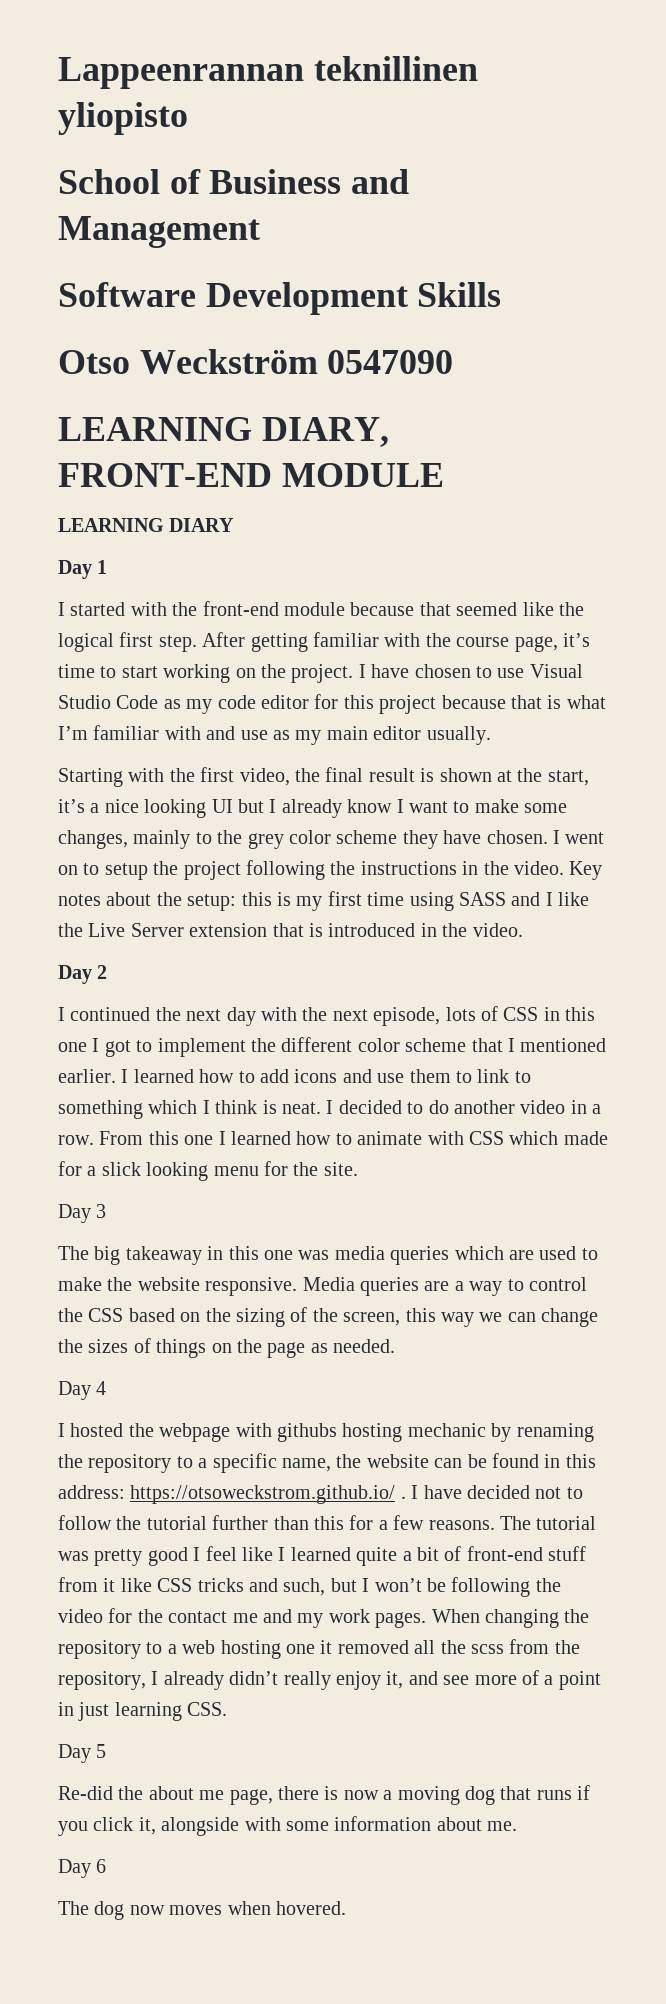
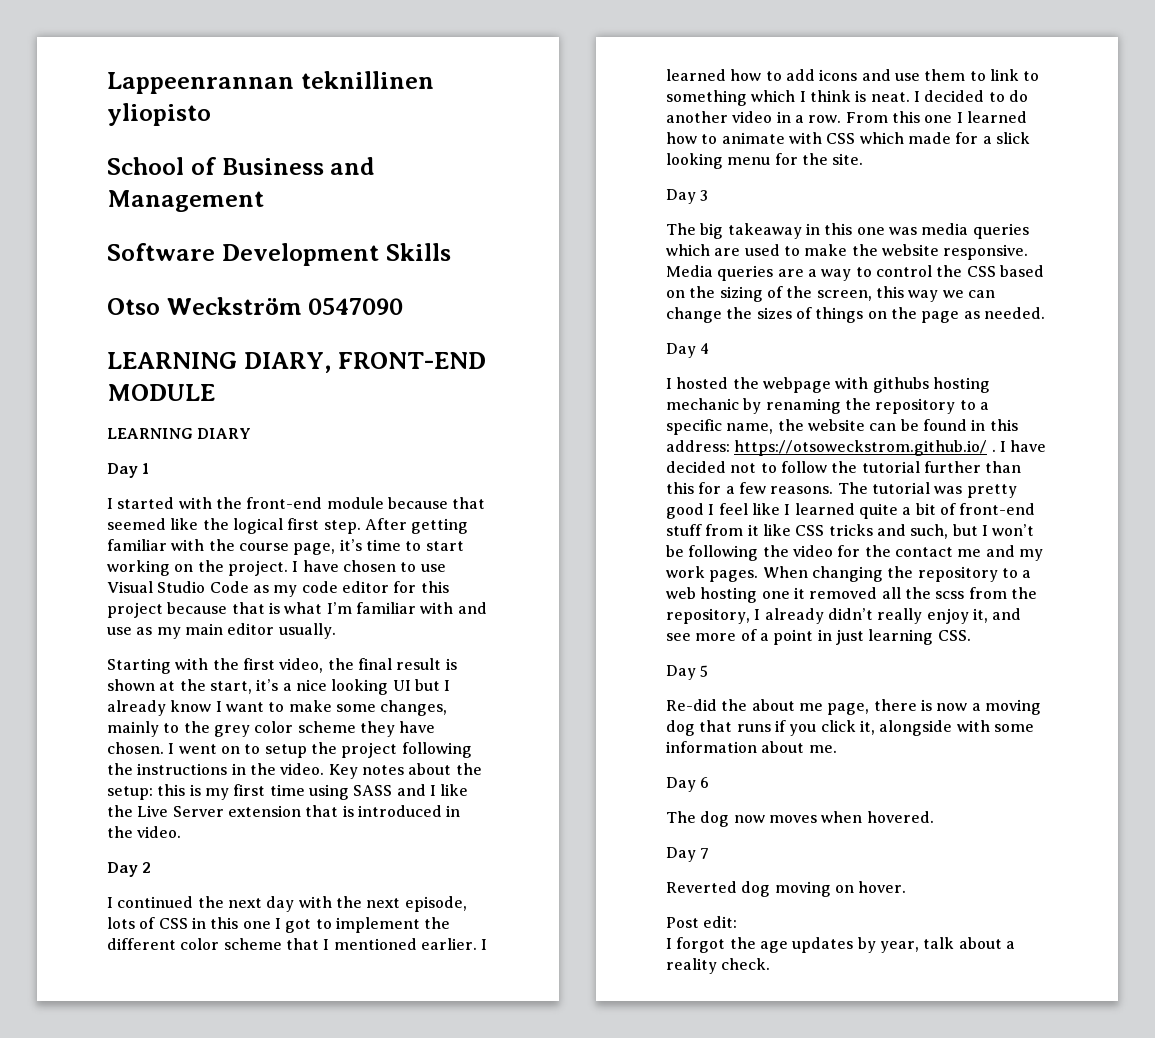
+ Day 7
+ Reverted dog moving on hover.
+ Post edit:
+ I forgot the age updates by year, talk about a reality check.

